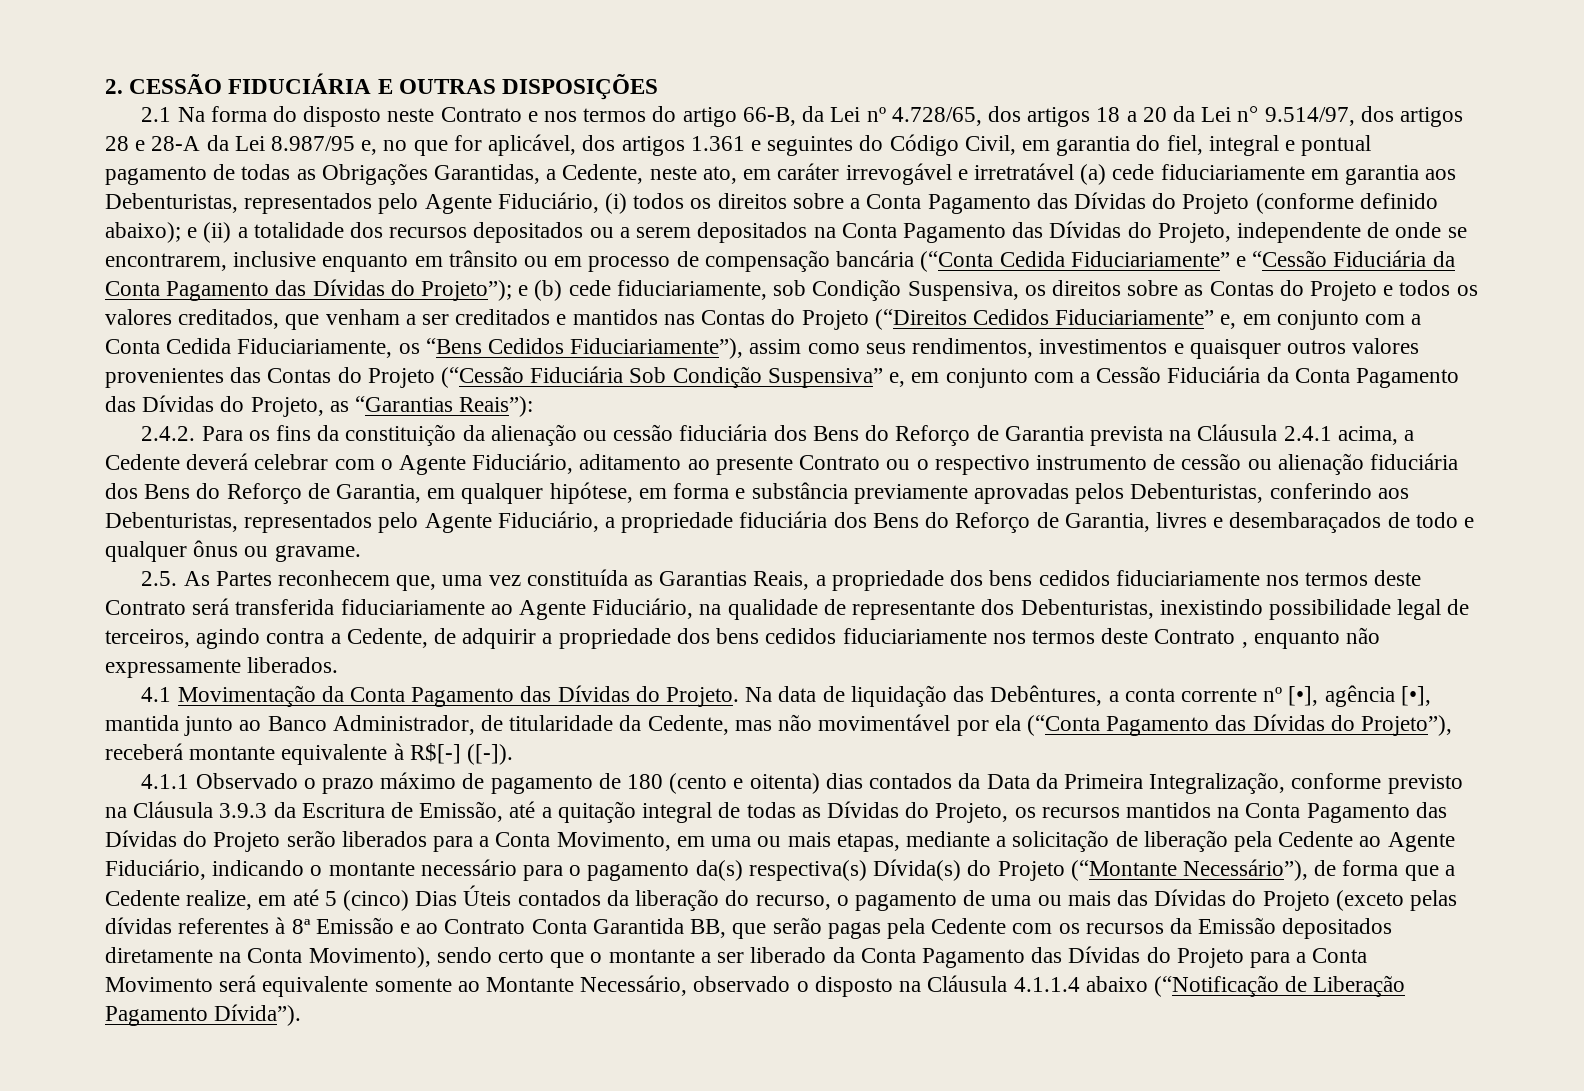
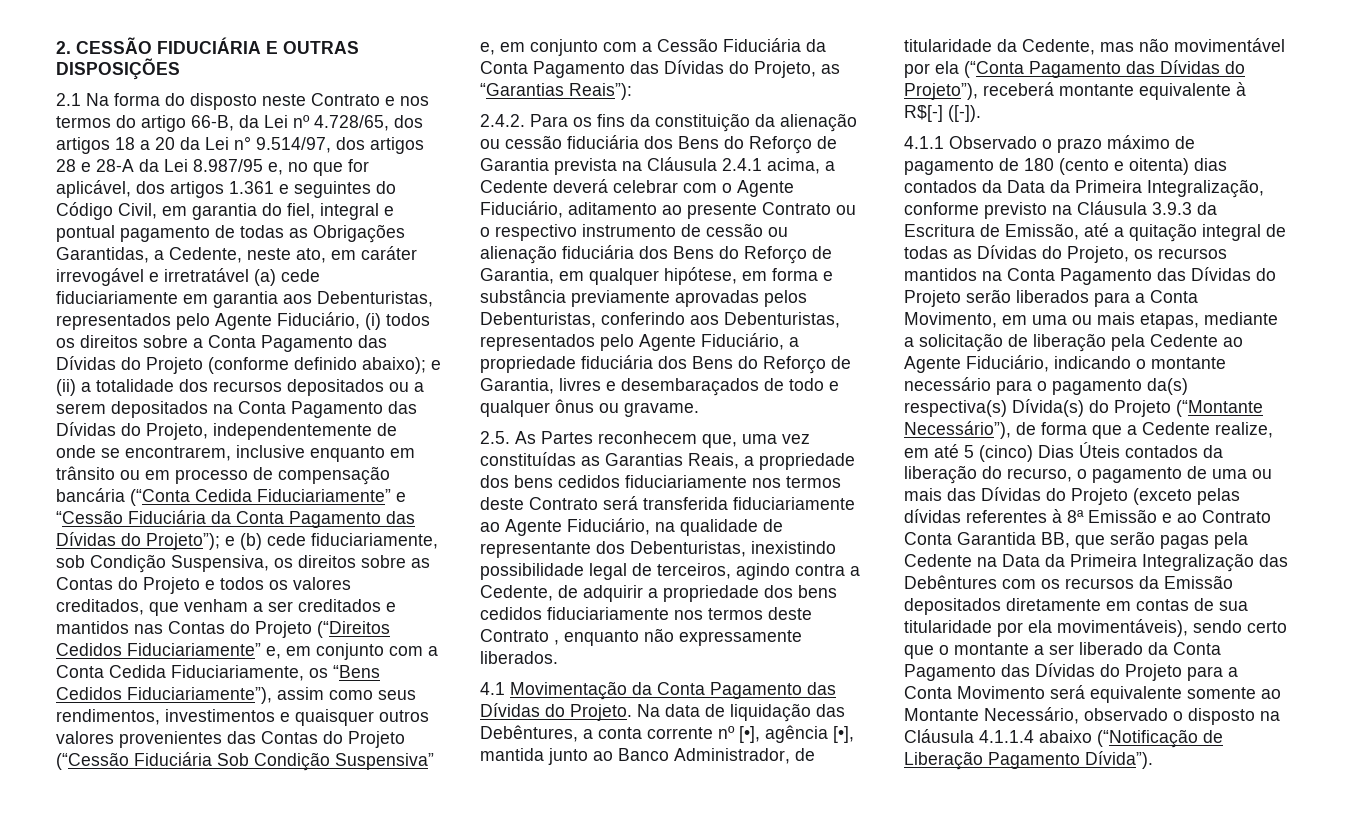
- e (ii) a totalidade dos recursos depositados ou a serem depositados na Conta Pagamento das Dívidas do Projeto, independente de onde se encontrarem, inclusive enquanto em trânsito ou em processo de compensação bancária (“Conta Cedida Fiduciariamente” e “Cessão Fiduciária da Conta Pagamento das Dívidas do Projeto”);
+ e (ii) a totalidade dos recursos depositados ou a serem depositados na Conta Pagamento das Dívidas do Projeto, independentemente de onde se encontrarem, inclusive enquanto em trânsito ou em processo de compensação bancária (“Conta Cedida Fiduciariamente” e “Cessão Fiduciária da Conta Pagamento das Dívidas do Projeto”);
- 2.5. As Partes reconhecem que, uma vez constituída as Garantias Reais, a propriedade dos bens cedidos fiduciariamente nos termos deste Contrato será transferida fiduciariamente ao Agente Fiduciário, na qualidade de representante dos Debenturistas, inexistindo possibilidade legal de terceiros, agindo contra a Cedente, de adquirir a propriedade dos bens cedidos fiduciariamente nos termos deste Contrato , enquanto não expressamente liberados.
+ 2.5. As Partes reconhecem que, uma vez constituídas as Garantias Reais, a propriedade dos bens cedidos fiduciariamente nos termos deste Contrato será transferida fiduciariamente ao Agente Fiduciário, na qualidade de representante dos Debenturistas, inexistindo possibilidade legal de terceiros, agindo contra a Cedente, de adquirir a propriedade dos bens cedidos fiduciariamente nos termos deste Contrato , enquanto não expressamente liberados.
- 4.1.1 Observado o prazo máximo de pagamento de 180 (cento e oitenta) dias contados da Data da Primeira Integralização, conforme previsto na Cláusula 3.9.3 da Escritura de Emissão, até a quitação integral de todas as Dívidas do Projeto, os recursos mantidos na Conta Pagamento das Dívidas do Projeto serão liberados para a Conta Movimento, em uma ou mais etapas, mediante a solicitação de liberação pela Cedente ao Agente Fiduciário, indicando o montante necessário para o pagamento da(s) respectiva(s) Dívida(s) do Projeto (“Montante Necessário”), de forma que a Cedente realize, em até 5 (cinco) Dias Úteis contados da liberação do recurso, o pagamento de uma ou mais das Dívidas do Projeto (exceto pelas dívidas referentes à 8ª Emissão e ao Contrato Conta Garantida BB, que serão pagas pela Cedente com os recursos da Emissão depositados diretamente na Conta Movimento), sendo certo que o montante a ser liberado da Conta Pagamento das Dívidas do Projeto para a Conta Movimento será equivalente somente ao Montante Necessário, observado o disposto na Cláusula 4.1.1.4 abaixo (“Notificação de Liberação Pagamento Dívida”).
+ 4.1.1 Observado o prazo máximo de pagamento de 180 (cento e oitenta) dias contados da Data da Primeira Integralização, conforme previsto na Cláusula 3.9.3 da Escritura de Emissão, até a quitação integral de todas as Dívidas do Projeto, os recursos mantidos na Conta Pagamento das Dívidas do Projeto serão liberados para a Conta Movimento, em uma ou mais etapas, mediante a solicitação de liberação pela Cedente ao Agente Fiduciário, indicando o montante necessário para o pagamento da(s) respectiva(s) Dívida(s) do Projeto (“Montante Necessário”), de forma que a Cedente realize, em até 5 (cinco) Dias Úteis contados da liberação do recurso, o pagamento de uma ou mais das Dívidas do Projeto (exceto pelas dívidas referentes à 8ª Emissão e ao Contrato Conta Garantida BB, que serão pagas pela Cedente na Data da Primeira Integralização das Debêntures com os recursos da Emissão depositados diretamente em contas de sua titularidade por ela movimentáveis), sendo certo que o montante a ser liberado da Conta Pagamento das Dívidas do Projeto para a Conta Movimento será equivalente somente ao Montante Necessário, observado o disposto na Cláusula 4.1.1.4 abaixo (“Notificação de Liberação Pagamento Dívida”).

